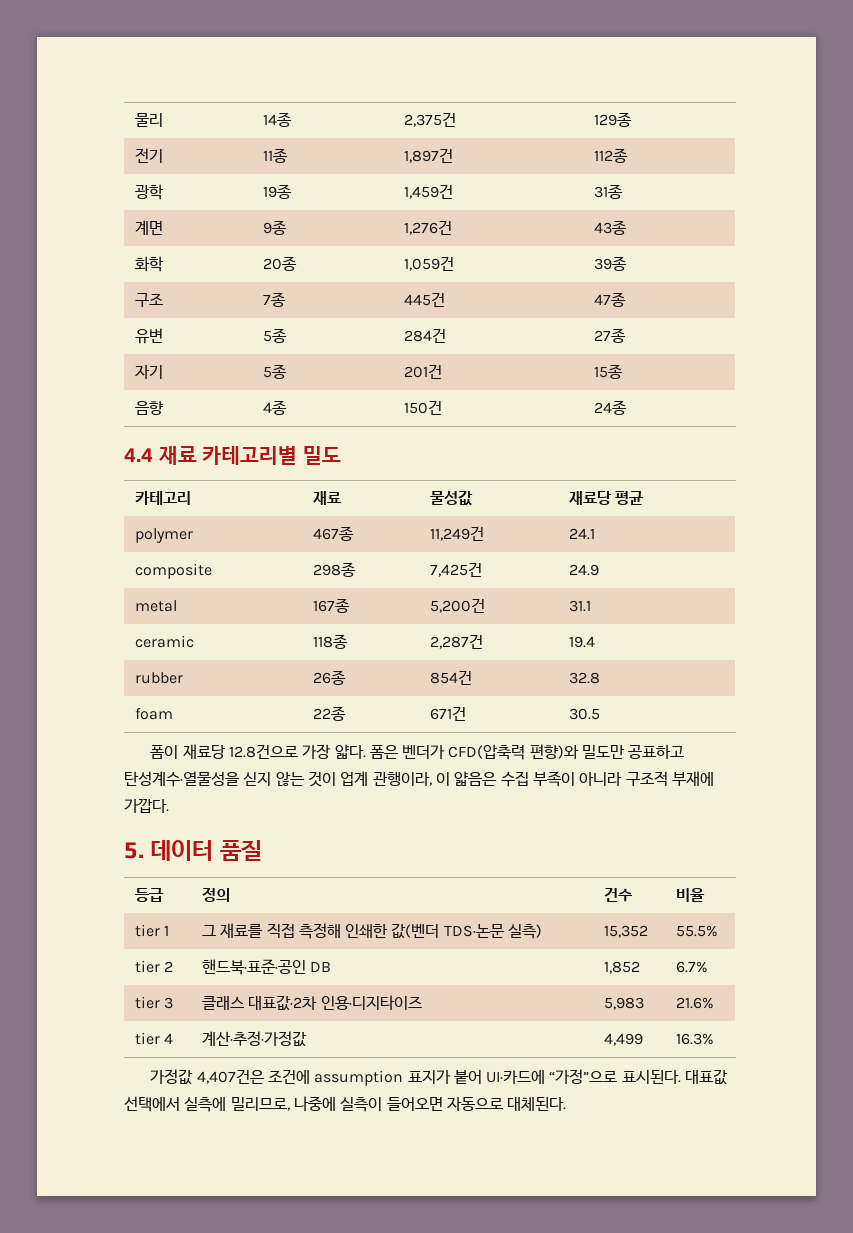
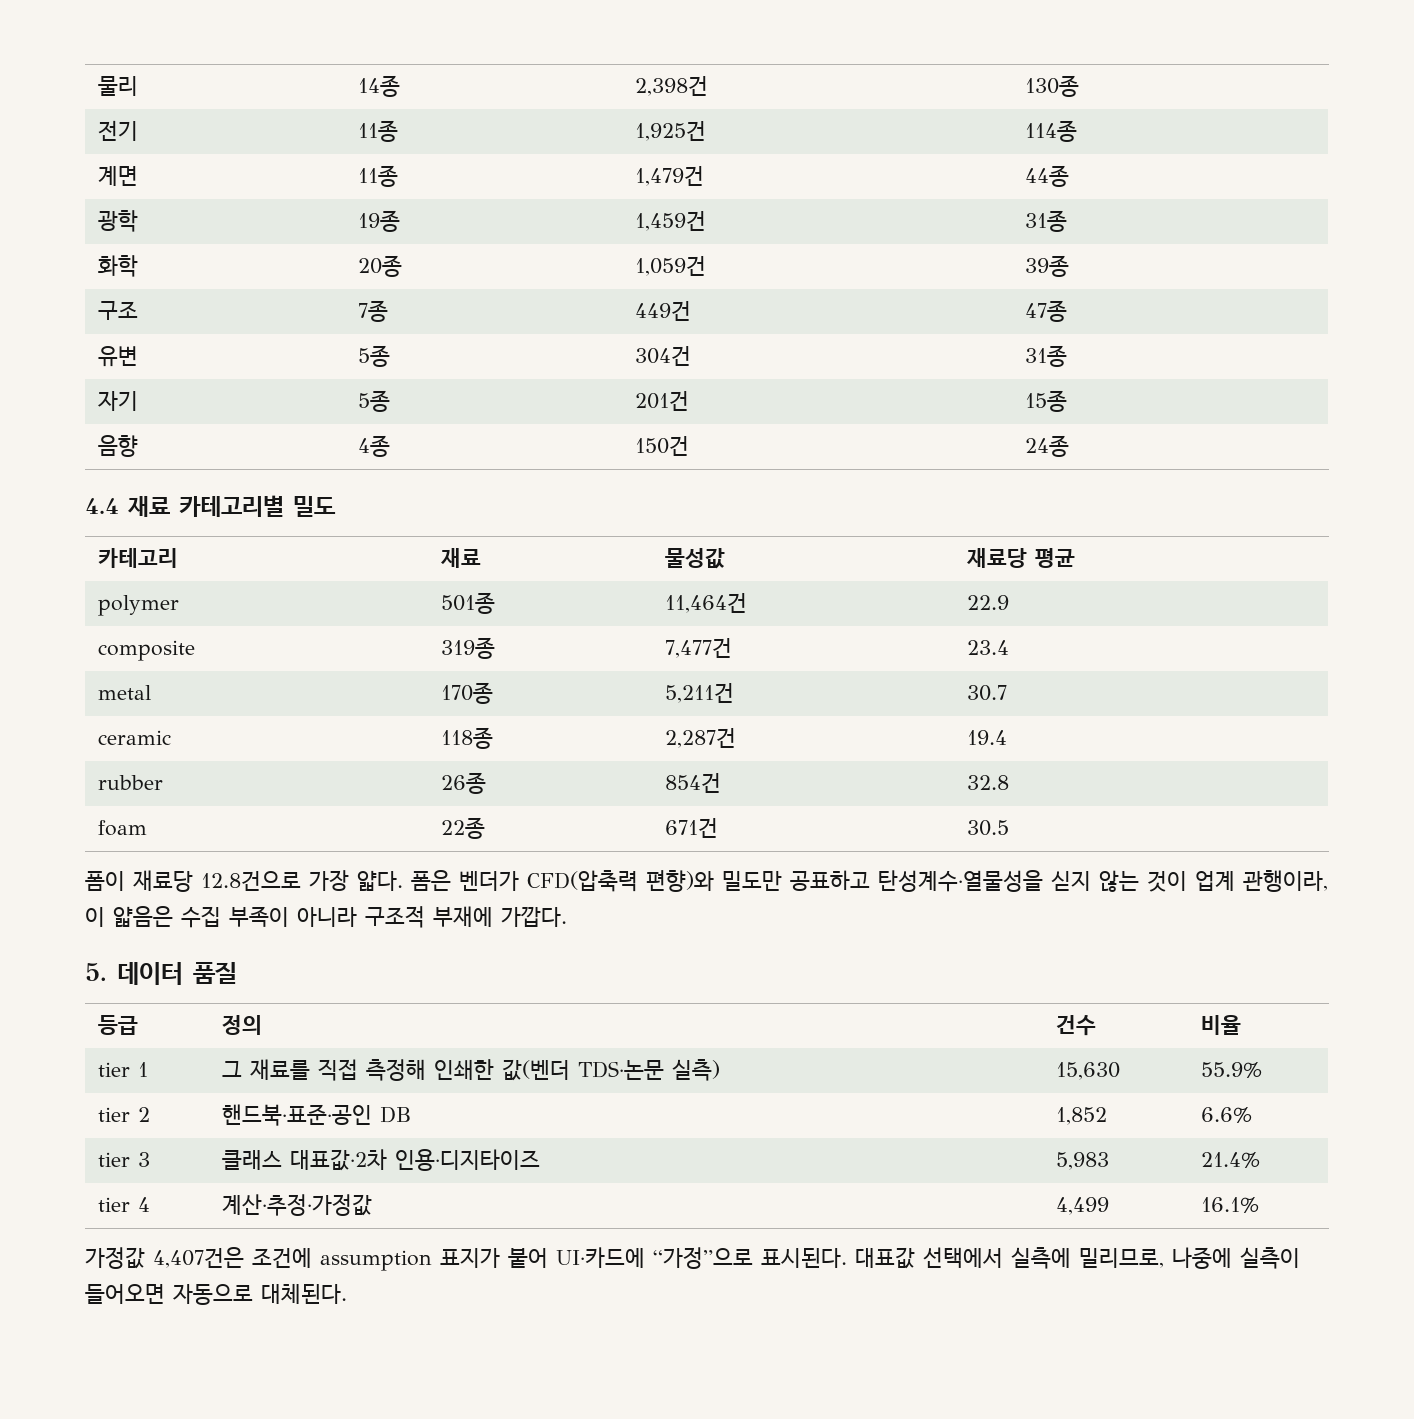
- 물리 | 14종 | 2,375건 | 129종
+ 물리 | 14종 | 2,398건 | 130종
- 전기 | 11종 | 1,897건 | 112종
+ 전기 | 11종 | 1,925건 | 114종
+ 계면 | 11종 | 1,479건 | 44종
- 계면 | 9종 | 1,276건 | 43종
- 구조 | 7종 | 445건 | 47종
+ 구조 | 7종 | 449건 | 47종
- 유변 | 5종 | 284건 | 27종
+ 유변 | 5종 | 304건 | 31종
- polymer | 467종 | 11,249건 | 24.1
- composite | 298종 | 7,425건 | 24.9
- metal | 167종 | 5,200건 | 31.1
+ polymer | 501종 | 11,464건 | 22.9
+ composite | 319종 | 7,477건 | 23.4
+ metal | 170종 | 5,211건 | 30.7
- tier 1 | 그 재료를 직접 측정해 인쇄한 값(벤더 TDS·논문 실측) | 15,352 | 55.5%
+ tier 1 | 그 재료를 직접 측정해 인쇄한 값(벤더 TDS·논문 실측) | 15,630 | 55.9%
- tier 2 | 핸드북·표준·공인 DB | 1,852 | 6.7%
+ tier 2 | 핸드북·표준·공인 DB | 1,852 | 6.6%
- tier 3 | 클래스 대표값·2차 인용·디지타이즈 | 5,983 | 21.6%
+ tier 3 | 클래스 대표값·2차 인용·디지타이즈 | 5,983 | 21.4%
- tier 4 | 계산·추정·가정값 | 4,499 | 16.3%
+ tier 4 | 계산·추정·가정값 | 4,499 | 16.1%

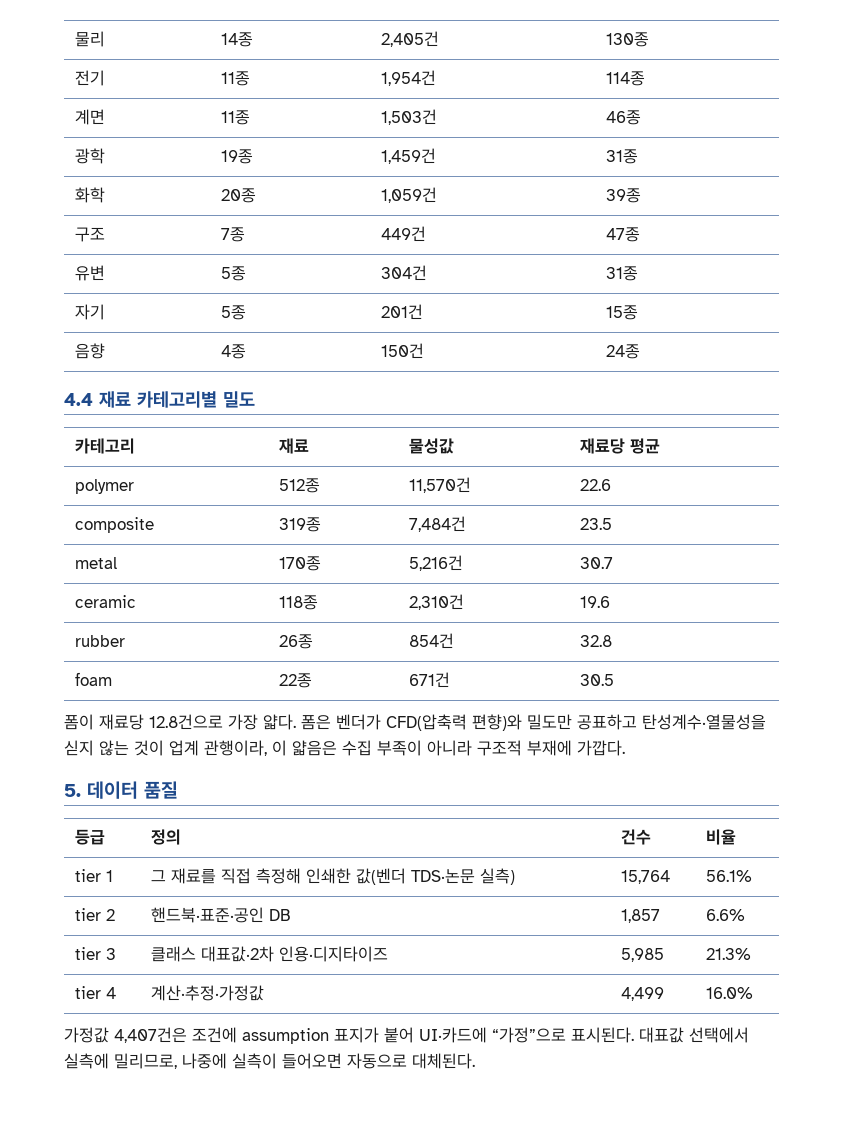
- 물리 | 14종 | 2,398건 | 130종
+ 물리 | 14종 | 2,405건 | 130종
- 전기 | 11종 | 1,925건 | 114종
+ 전기 | 11종 | 1,954건 | 114종
- 계면 | 11종 | 1,479건 | 44종
+ 계면 | 11종 | 1,503건 | 46종
- polymer | 501종 | 11,464건 | 22.9
+ polymer | 512종 | 11,570건 | 22.6
- composite | 319종 | 7,477건 | 23.4
+ composite | 319종 | 7,484건 | 23.5
- metal | 170종 | 5,211건 | 30.7
+ metal | 170종 | 5,216건 | 30.7
- ceramic | 118종 | 2,287건 | 19.4
+ ceramic | 118종 | 2,310건 | 19.6
- tier 1 | 그 재료를 직접 측정해 인쇄한 값(벤더 TDS·논문 실측) | 15,630 | 55.9%
+ tier 1 | 그 재료를 직접 측정해 인쇄한 값(벤더 TDS·논문 실측) | 15,764 | 56.1%
- tier 2 | 핸드북·표준·공인 DB | 1,852 | 6.6%
+ tier 2 | 핸드북·표준·공인 DB | 1,857 | 6.6%
- tier 3 | 클래스 대표값·2차 인용·디지타이즈 | 5,983 | 21.4%
+ tier 3 | 클래스 대표값·2차 인용·디지타이즈 | 5,985 | 21.3%
- tier 4 | 계산·추정·가정값 | 4,499 | 16.1%
+ tier 4 | 계산·추정·가정값 | 4,499 | 16.0%

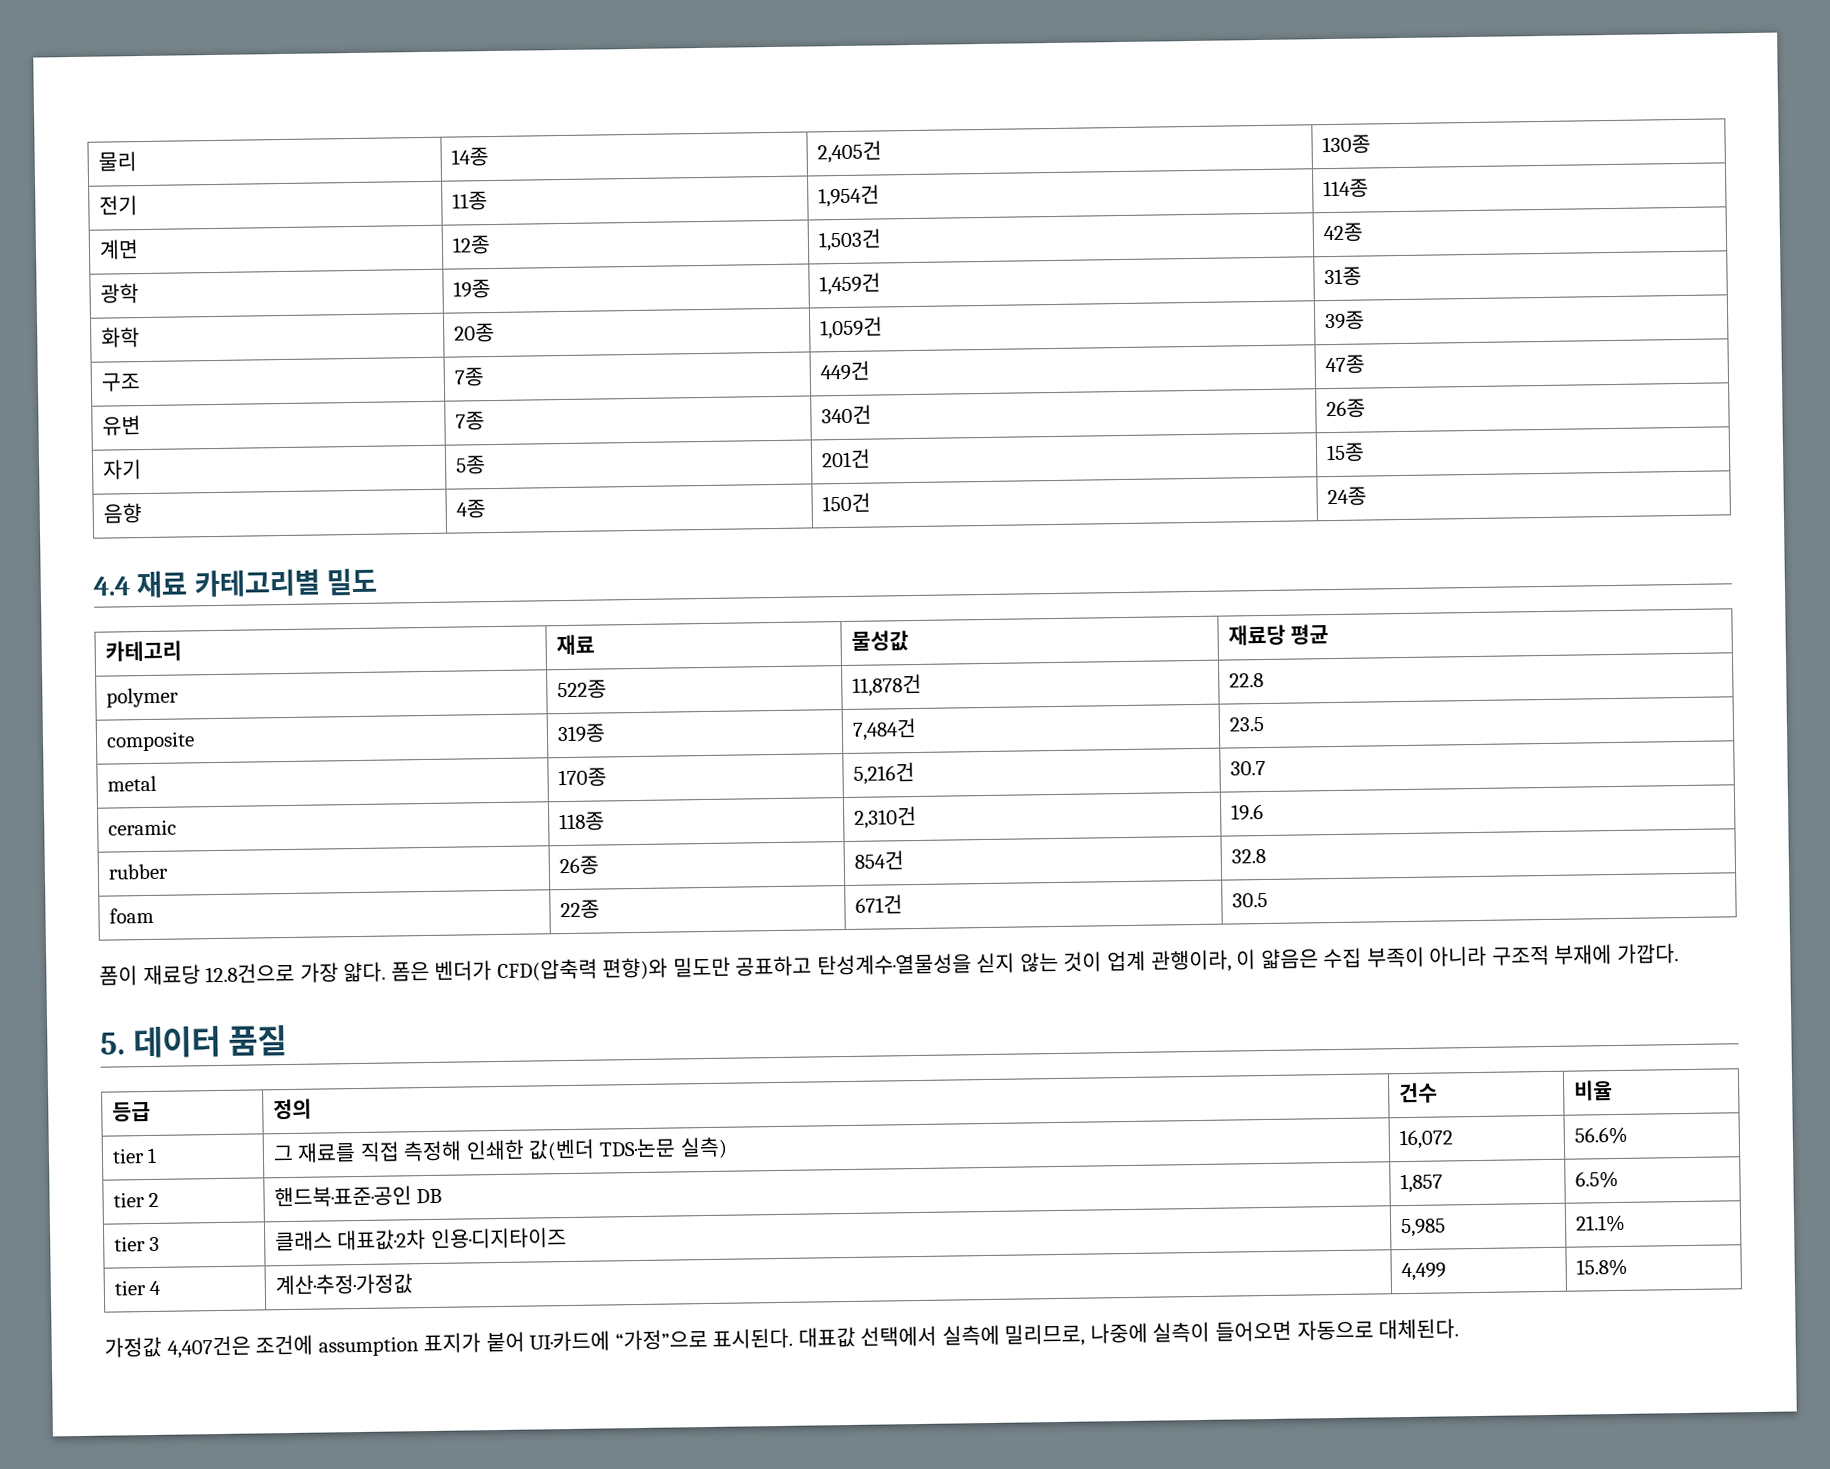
- 계면 | 11종 | 1,503건 | 46종
+ 계면 | 12종 | 1,503건 | 42종
- 유변 | 5종 | 304건 | 31종
+ 유변 | 7종 | 340건 | 26종
- polymer | 512종 | 11,570건 | 22.6
+ polymer | 522종 | 11,878건 | 22.8
- tier 1 | 그 재료를 직접 측정해 인쇄한 값(벤더 TDS·논문 실측) | 15,764 | 56.1%
+ tier 1 | 그 재료를 직접 측정해 인쇄한 값(벤더 TDS·논문 실측) | 16,072 | 56.6%
- tier 2 | 핸드북·표준·공인 DB | 1,857 | 6.6%
+ tier 2 | 핸드북·표준·공인 DB | 1,857 | 6.5%
- tier 3 | 클래스 대표값·2차 인용·디지타이즈 | 5,985 | 21.3%
+ tier 3 | 클래스 대표값·2차 인용·디지타이즈 | 5,985 | 21.1%
- tier 4 | 계산·추정·가정값 | 4,499 | 16.0%
+ tier 4 | 계산·추정·가정값 | 4,499 | 15.8%

